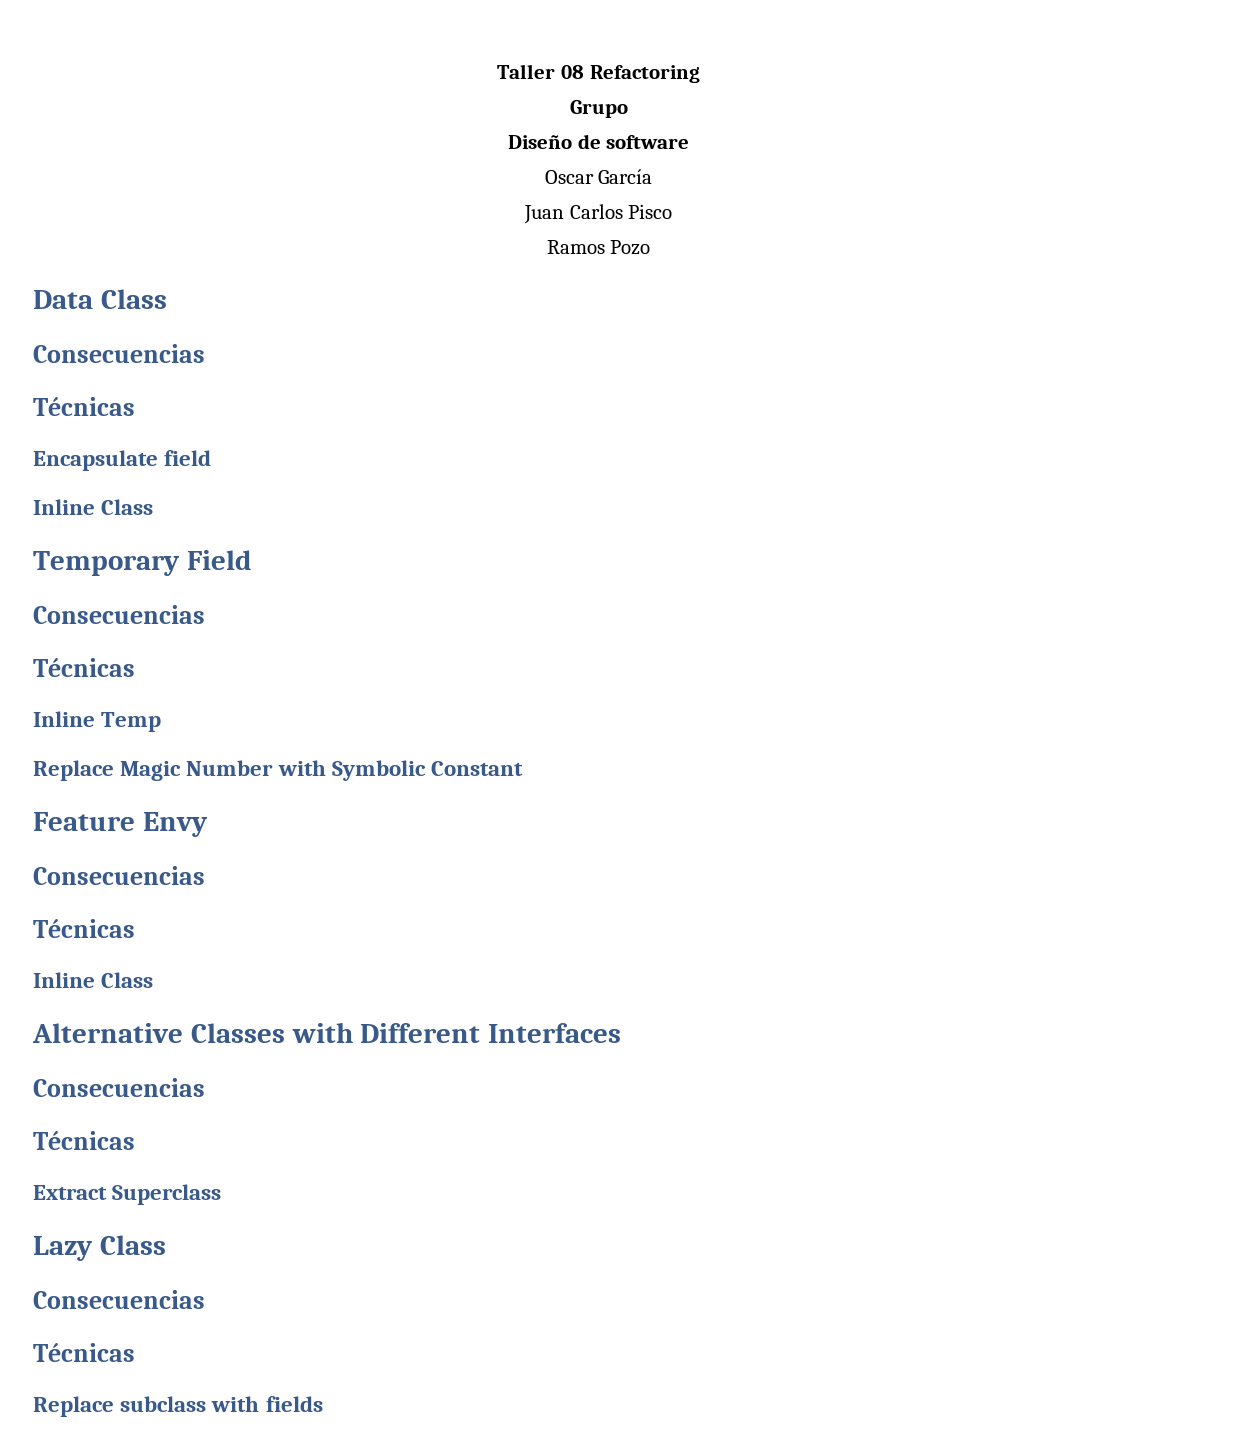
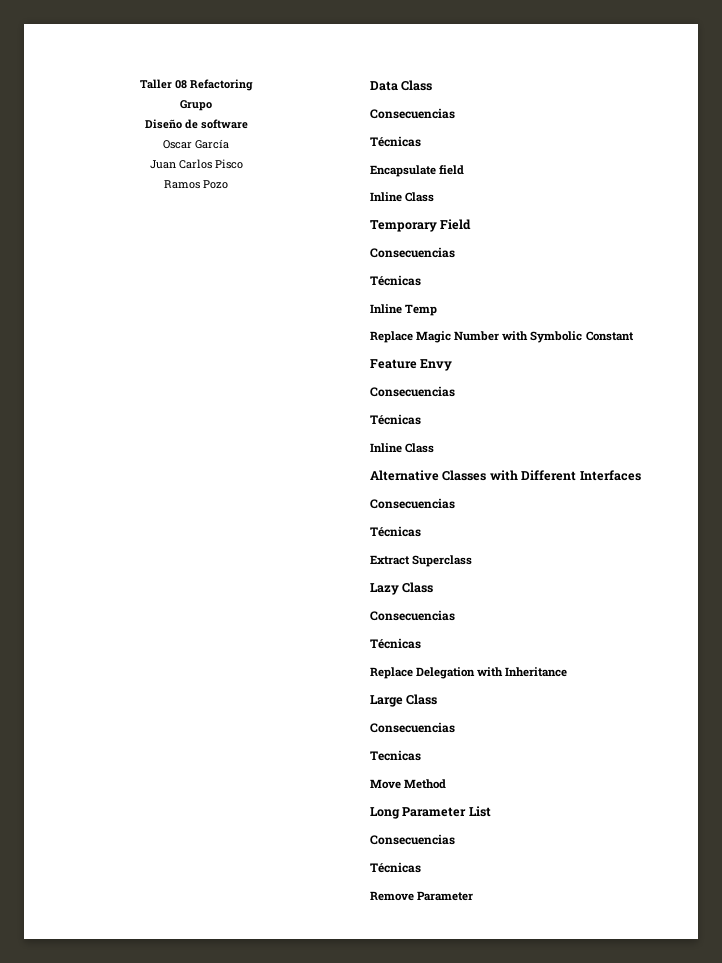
- Replace subclass with fields
+ Replace Delegation with Inheritance
+ Large Class
+ Consecuencias
+ Tecnicas
+ Move Method
+ Long Parameter List
+ Consecuencias
+ Técnicas
+ Remove Parameter

